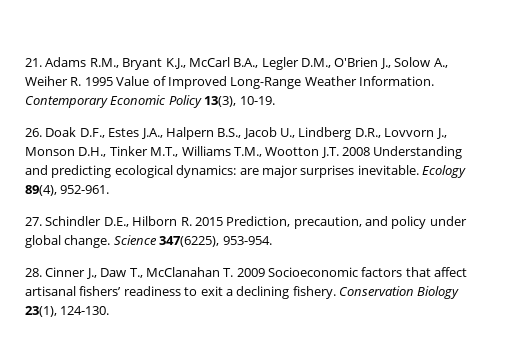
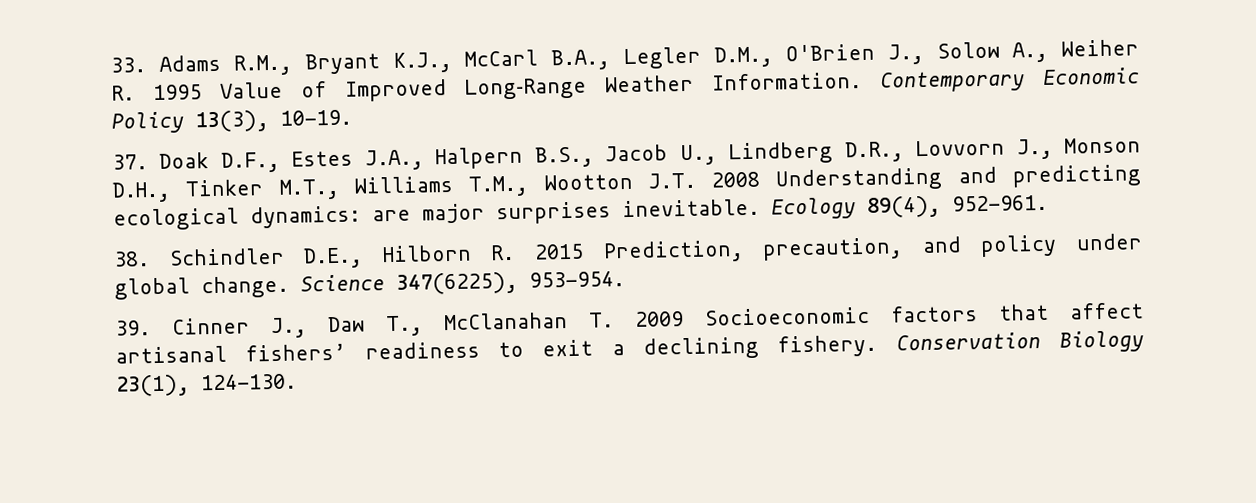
- 21. Adams R.M., Bryant K.J., McCarl B.A., Legler D.M., O'Brien J., Solow A., Weiher R. 1995 Value of Improved Long‐Range Weather Information.
+ 33. Adams R.M., Bryant K.J., McCarl B.A., Legler D.M., O'Brien J., Solow A., Weiher R. 1995 Value of Improved Long‐Range Weather Information.
- 26. Doak D.F., Estes J.A., Halpern B.S., Jacob U., Lindberg D.R., Lovvorn J., Monson D.H., Tinker M.T., Williams T.M., Wootton J.T. 2008 Understanding and predicting ecological dynamics: are major surprises inevitable.
+ 37. Doak D.F., Estes J.A., Halpern B.S., Jacob U., Lindberg D.R., Lovvorn J., Monson D.H., Tinker M.T., Williams T.M., Wootton J.T. 2008 Understanding and predicting ecological dynamics: are major surprises inevitable.
- 27. Schindler D.E., Hilborn R. 2015 Prediction, precaution, and policy under global change.
+ 38. Schindler D.E., Hilborn R. 2015 Prediction, precaution, and policy under global change.
- 28. Cinner J., Daw T., McClanahan T. 2009 Socioeconomic factors that affect artisanal fishers’ readiness to exit a declining fishery.
+ 39. Cinner J., Daw T., McClanahan T. 2009 Socioeconomic factors that affect artisanal fishers’ readiness to exit a declining fishery.

